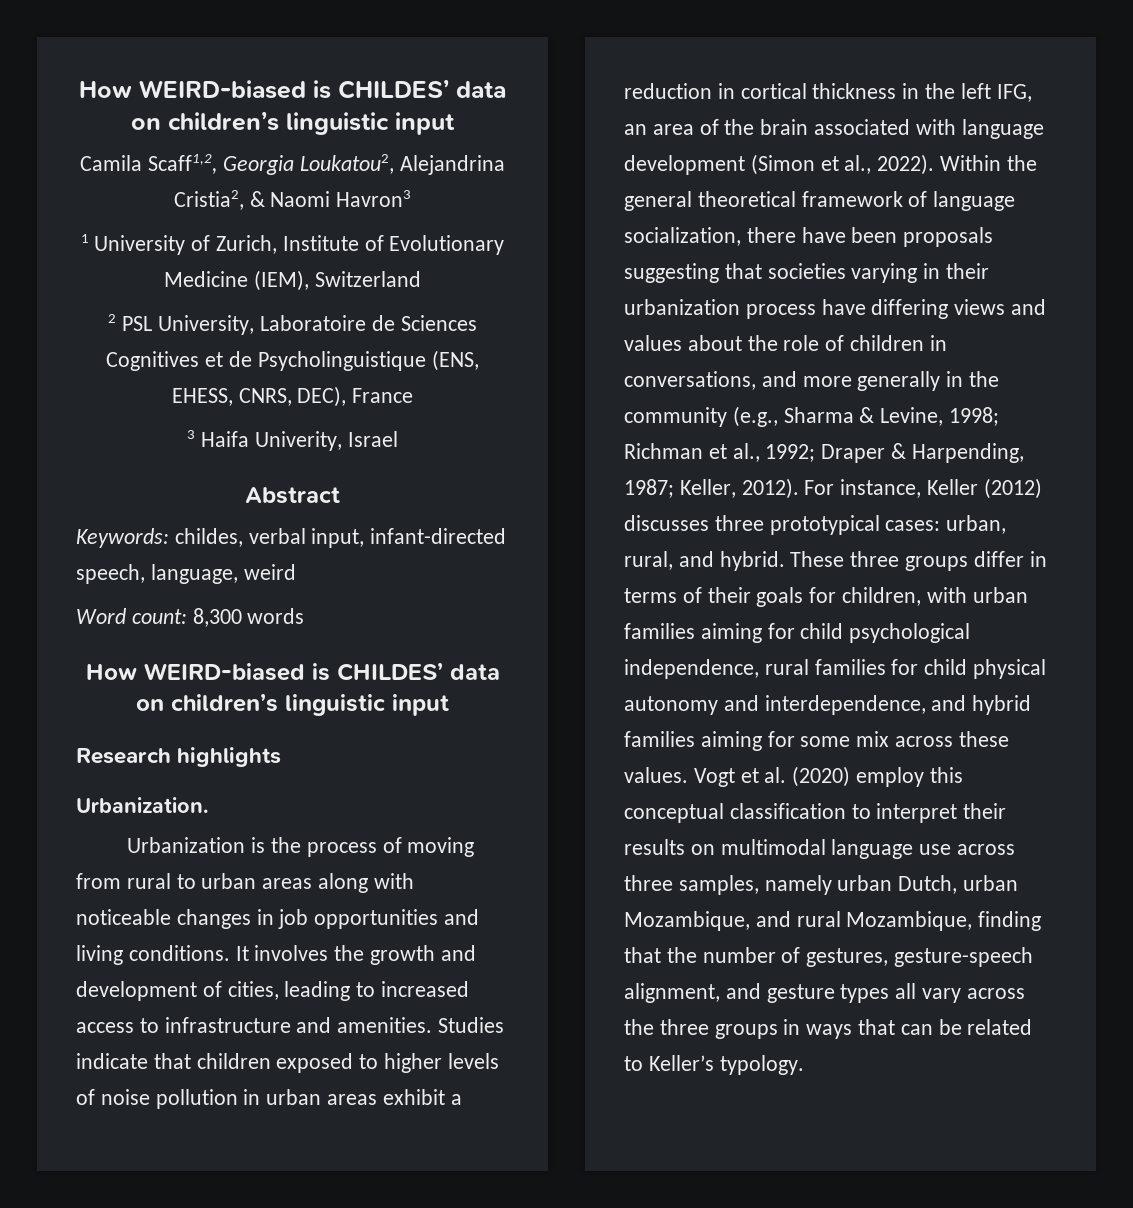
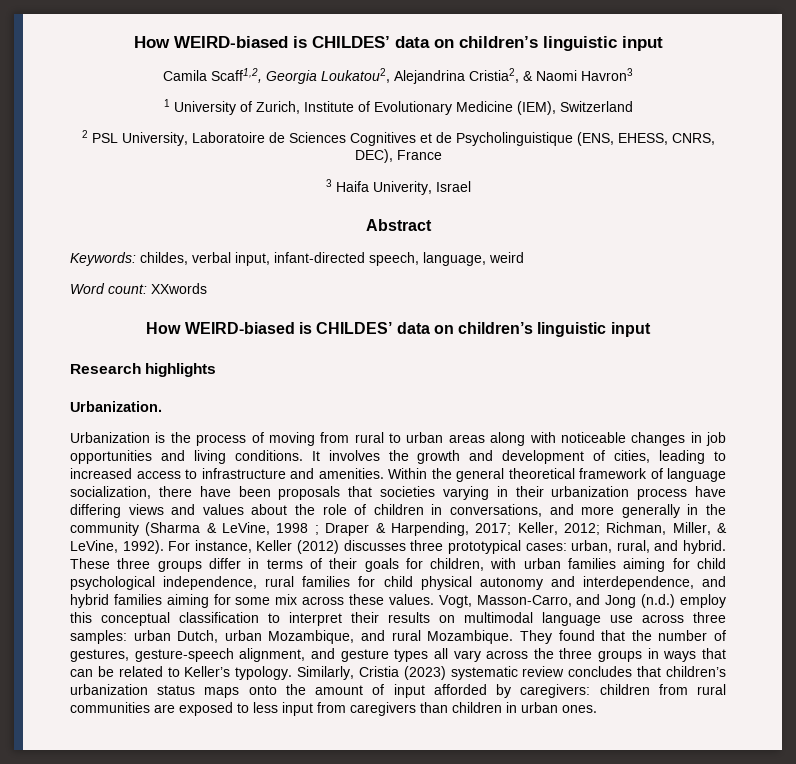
- Word count: 8,300 words
+ Word count: XXwords
- Studies indicate that children exposed to higher levels of noise pollution in urban areas exhibit a reduction in cortical thickness in the left IFG, an area of the brain associated with language development (Simon et al., 2022).
- Within the general theoretical framework of language socialization, there have been proposals suggesting that societies varying in their urbanization process have differing views and values about the role of children in conversations, and more generally in the community (e.g., Sharma & Levine, 1998; Richman et al., 1992; Draper & Harpending, 1987; Keller, 2012).
+ Within the general theoretical framework of language socialization, there have been proposals that societies varying in their urbanization process have differing views and values about the role of children in conversations, and more generally in the community (Sharma & LeVine, 1998 ; Draper & Harpending, 2017; Keller, 2012; Richman, Miller, & LeVine, 1992).
- Vogt et al. (2020) employ this conceptual classification to interpret their results on multimodal language use across three samples, namely urban Dutch, urban Mozambique, and rural Mozambique, finding that the number of gestures, gesture-speech alignment, and gesture types all vary across the three groups in ways that can be related to Keller’s typology.
+ Vogt, Masson-Carro, and Jong (n.d.) employ this conceptual classification to interpret their results on multimodal language use across three samples: urban Dutch, urban Mozambique, and rural Mozambique. They found that the number of gestures, gesture-speech alignment, and gesture types all vary across the three groups in ways that can be related to Keller’s typology.
+ Similarly, Cristia (2023) systematic review concludes that children’s urbanization status maps onto the amount of input afforded by caregivers: children from rural communities are exposed to less input from caregivers than children in urban ones.

